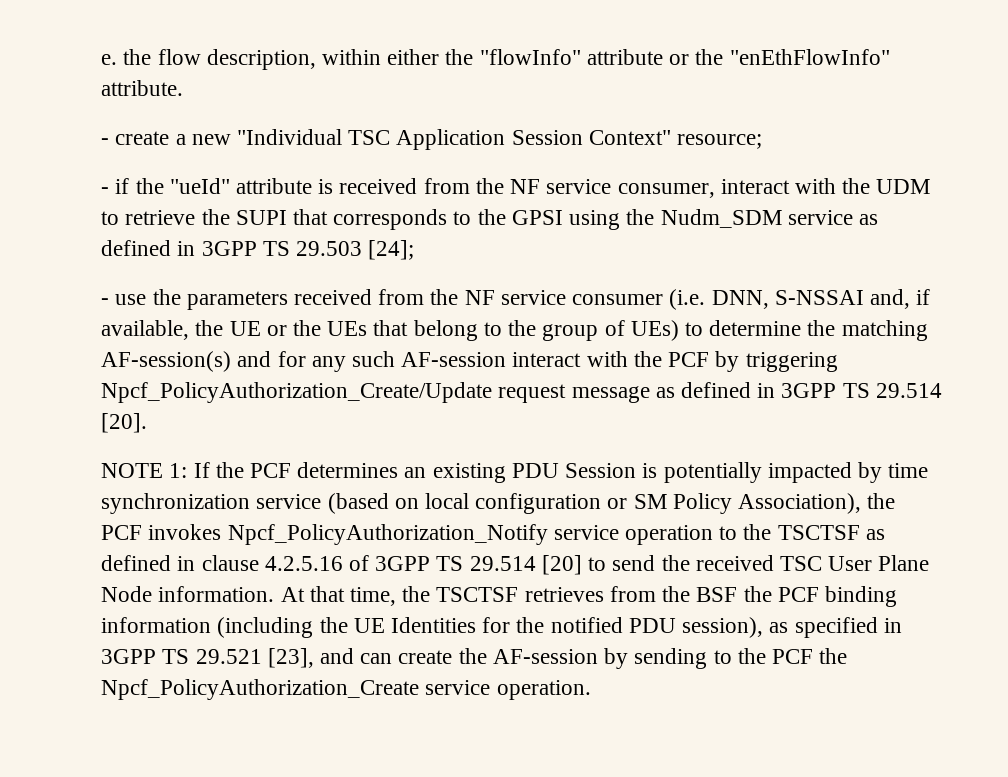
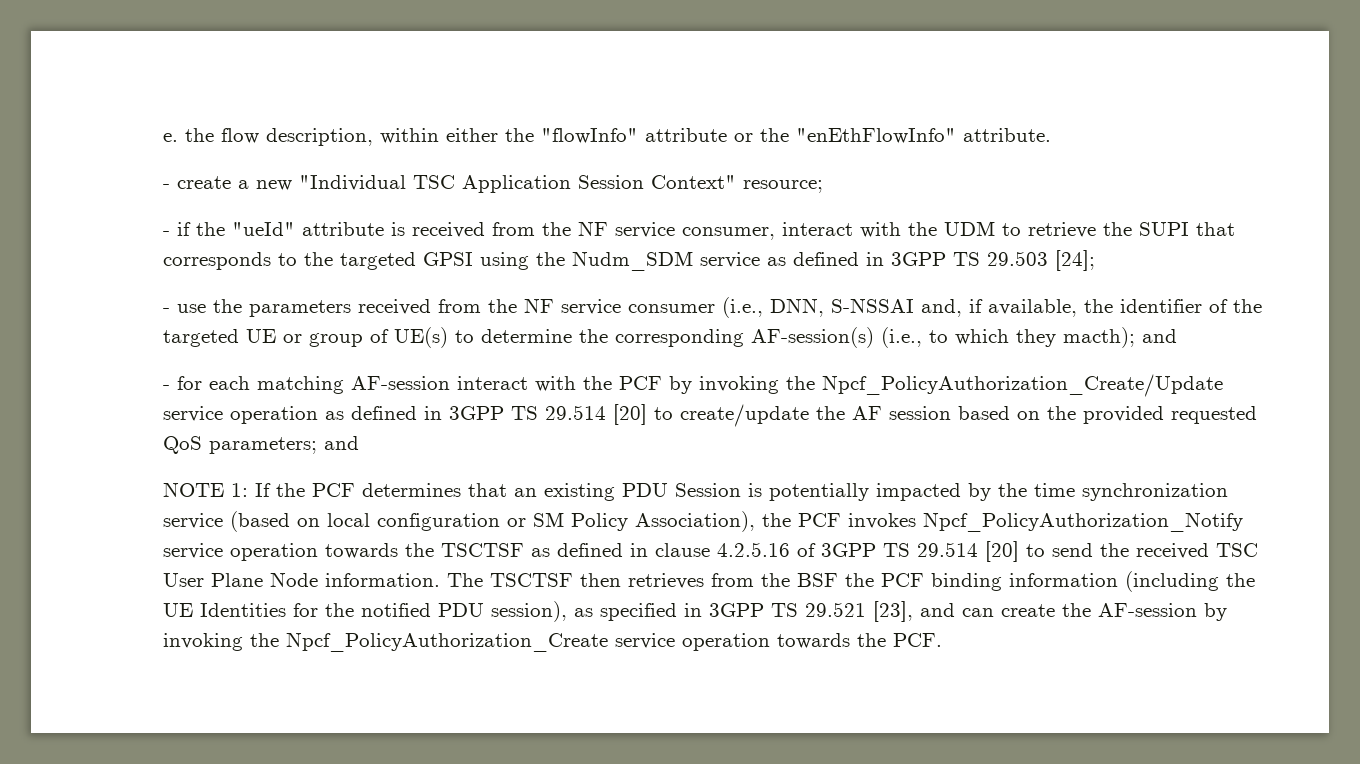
- - if the "ueId" attribute is received from the NF service consumer, interact with the UDM to retrieve the SUPI that corresponds to the GPSI using the Nudm_SDM service as defined in 3GPP TS 29.503 [24];
+ - if the "ueId" attribute is received from the NF service consumer, interact with the UDM to retrieve the SUPI that corresponds to the targeted GPSI using the Nudm_SDM service as defined in 3GPP TS 29.503 [24];
- - use the parameters received from the NF service consumer (i.e. DNN, S-NSSAI and, if available, the UE or the UEs that belong to the group of UEs) to determine the matching AF-session(s) and for any such AF-session interact with the PCF by triggering Npcf_PolicyAuthorization_Create/Update request message as defined in 3GPP TS 29.514 [20].
+ - use the parameters received from the NF service consumer (i.e., DNN, S-NSSAI and, if available, the identifier of the targeted UE or group of UE(s) to determine the corresponding AF-session(s) (i.e., to which they macth); and
+ - for each matching AF-session interact with the PCF by invoking the Npcf_PolicyAuthorization_Create/Update service operation as defined in 3GPP TS 29.514 [20] to create/update the AF session based on the provided requested QoS parameters; and
- NOTE 1: If the PCF determines an existing PDU Session is potentially impacted by time synchronization service (based on local configuration or SM Policy Association), the PCF invokes Npcf_PolicyAuthorization_Notify service operation to the TSCTSF as defined in clause 4.2.5.16 of 3GPP TS 29.514 [20] to send the received TSC User Plane Node information.
+ NOTE 1: If the PCF determines that an existing PDU Session is potentially impacted by the time synchronization service (based on local configuration or SM Policy Association), the PCF invokes Npcf_PolicyAuthorization_Notify service operation towards the TSCTSF as defined in clause 4.2.5.16 of 3GPP TS 29.514 [20] to send the received TSC User Plane Node information.
- At that time, the TSCTSF retrieves from the BSF the PCF binding information (including the UE Identities for the notified PDU session), as specified in 3GPP TS 29.521 [23], and can create the AF-session by sending to the PCF the Npcf_PolicyAuthorization_Create service operation.
+ The TSCTSF then retrieves from the BSF the PCF binding information (including the UE Identities for the notified PDU session), as specified in 3GPP TS 29.521 [23], and can create the AF-session by invoking the Npcf_PolicyAuthorization_Create service operation towards the PCF.

